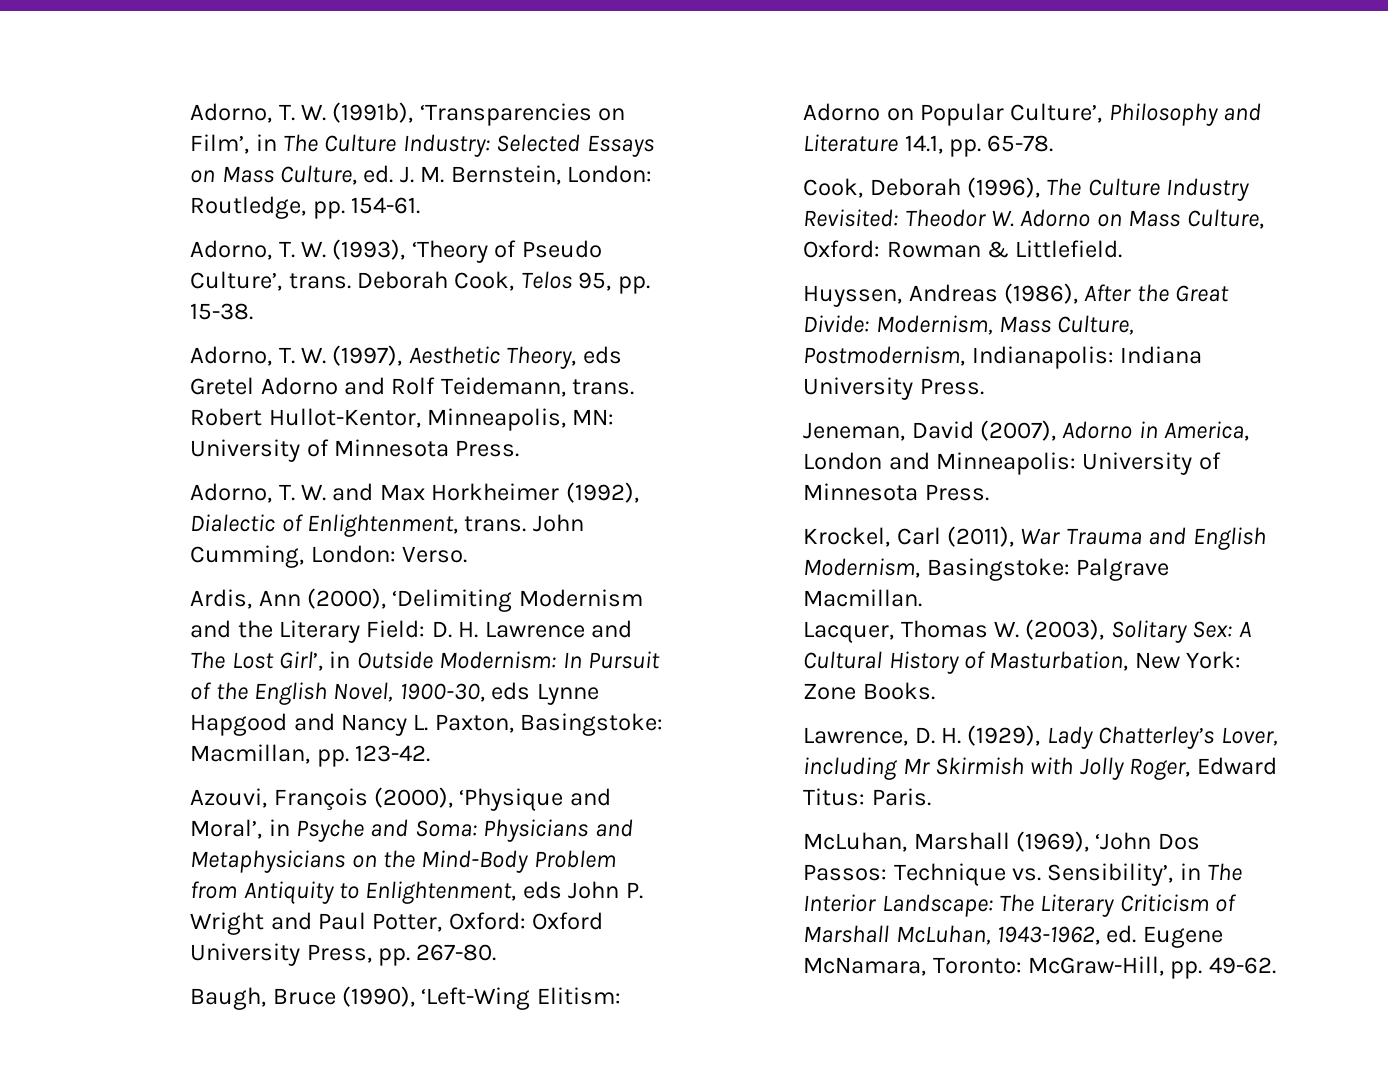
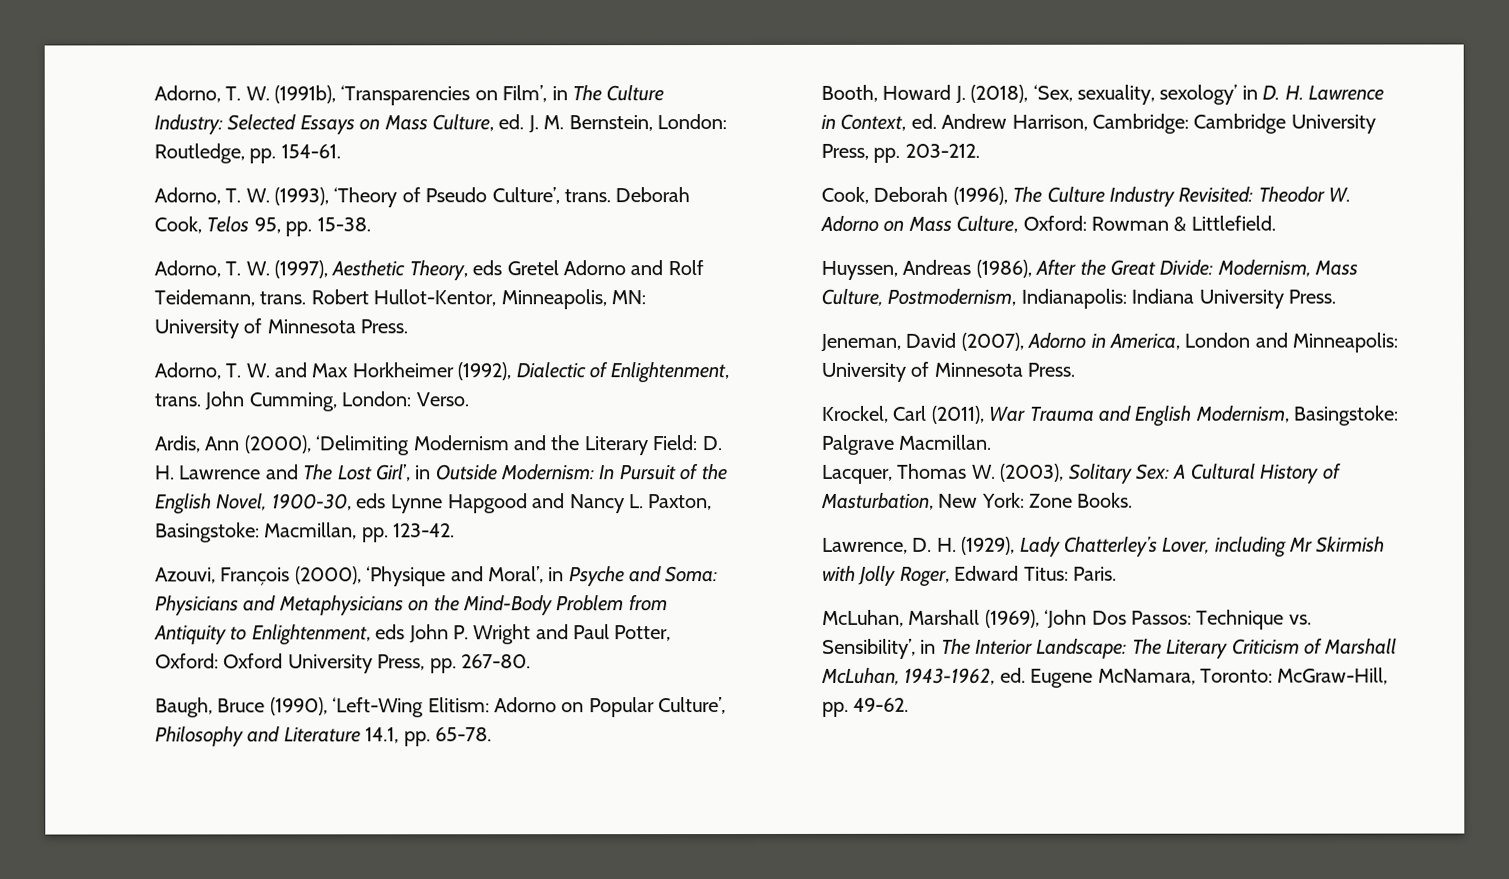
+ Booth, Howard J. (2018), ‘Sex, sexuality, sexology’ in D. H. Lawrence in Context, ed. Andrew Harrison, Cambridge: Cambridge University Press, pp. 203-212.

